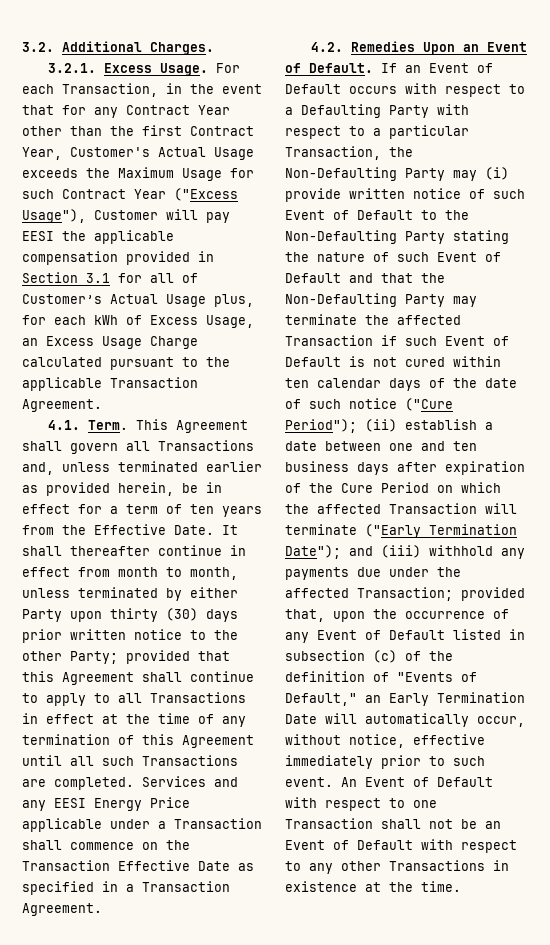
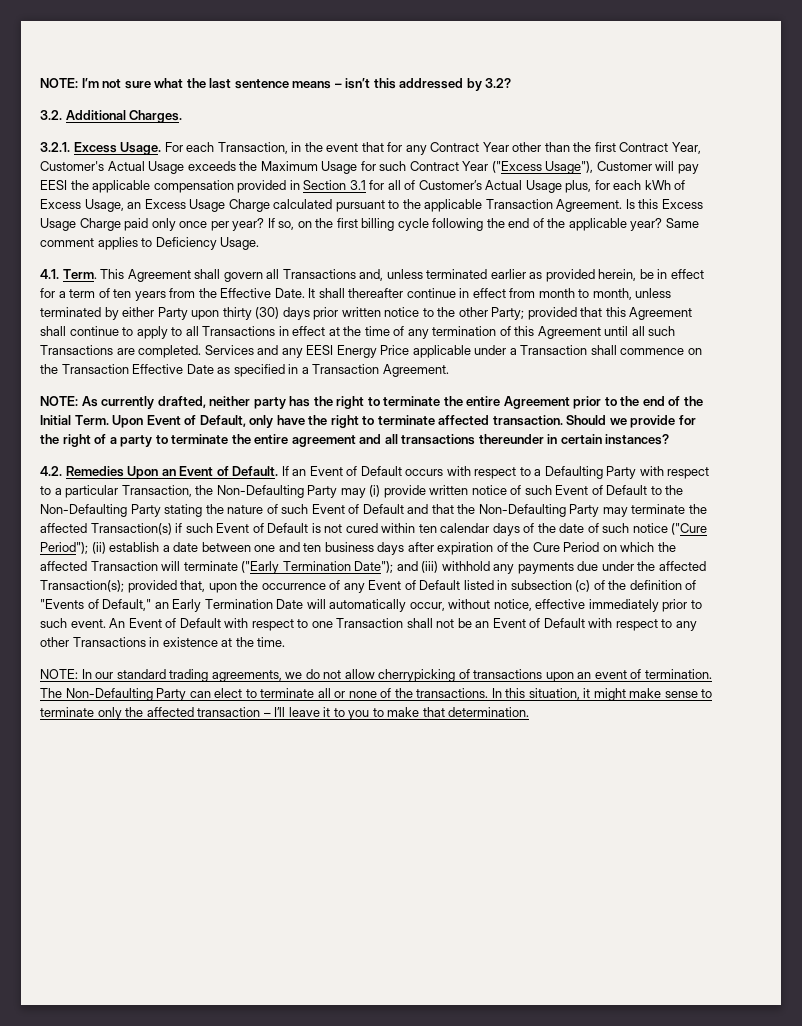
+ NOTE: I’m not sure what the last sentence means – isn’t this addressed by 3.2?
+ Is this Excess Usage Charge paid only once per year? If so, on the first billing cycle following the end of the applicable year? Same comment applies to Deficiency Usage.
+ NOTE: As currently drafted, neither party has the right to terminate the entire Agreement prior to the end of the Initial Term. Upon Event of Default, only have the right to terminate affected transaction. Should we provide for the right of a party to terminate the entire agreement and all transactions thereunder in certain instances?
- If an Event of Default occurs with respect to a Defaulting Party with respect to a particular Transaction, the Non-Defaulting Party may (i) provide written notice of such Event of Default to the Non-Defaulting Party stating the nature of such Event of Default and that the Non-Defaulting Party may terminate the affected Transaction if such Event of Default is not cured within ten calendar days of the date of such notice ("Cure Period");
+ If an Event of Default occurs with respect to a Defaulting Party with respect to a particular Transaction, the Non-Defaulting Party may (i) provide written notice of such Event of Default to the Non-Defaulting Party stating the nature of such Event of Default and that the Non-Defaulting Party may terminate the affected Transaction(s) if such Event of Default is not cured within ten calendar days of the date of such notice ("Cure Period");
- and (iii) withhold any payments due under the affected Transaction;
+ and (iii) withhold any payments due under the affected Transaction(s);
+ NOTE: In our standard trading agreements, we do not allow cherrypicking of transactions upon an event of termination. The Non-Defaulting Party can elect to terminate all or none of the transactions. In this situation, it might make sense to terminate only the affected transaction – I’ll leave it to you to make that determination.

